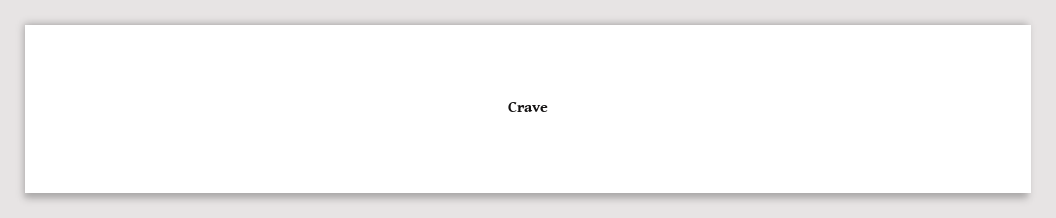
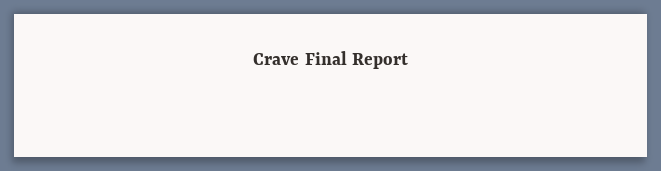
- Crave
+ Crave Final Report

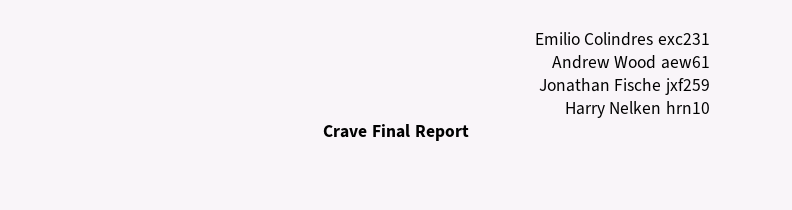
+ Emilio Colindres exc231
+ Andrew Wood aew61
+ Jonathan Fische jxf259
+ Harry Nelken hrn10

